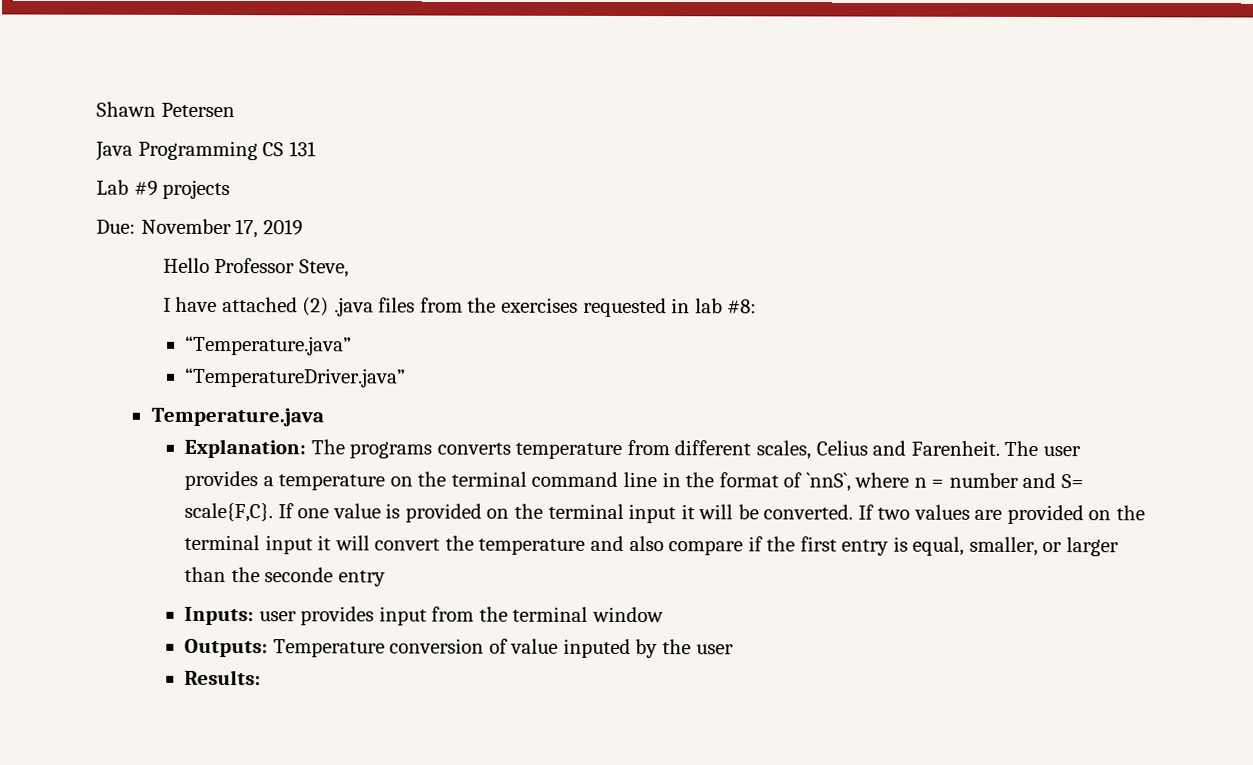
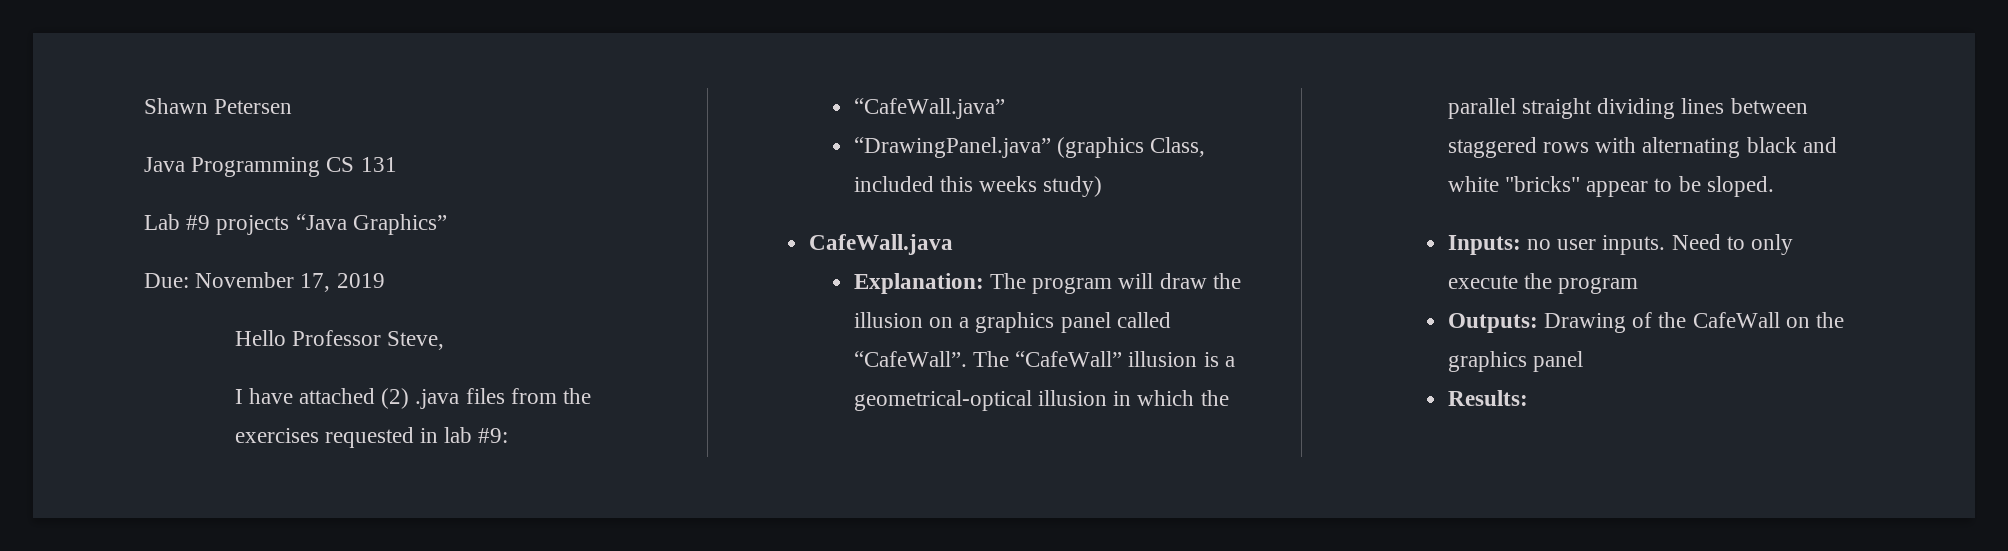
- Lab #9 projects
+ Lab #9 projects “Java Graphics”
- I have attached (2) .java files from the exercises requested in lab #8:
- “Temperature.java”
- “TemperatureDriver.java”
- Temperature.java
- Explanation: The programs converts temperature from different scales, Celius and Farenheit. The user provides a temperature on the terminal command line in the format of `nnS`, where n = number and S= scale{F,C}. If one value is provided on the terminal input it will be converted. If two values are provided on the terminal input it will convert the temperature and also compare if the first entry is equal, smaller, or larger than the seconde entry
- Inputs: user provides input from the terminal window
- Outputs: Temperature conversion of value inputed by the user
+ I have attached (2) .java files from the exercises requested in lab #9:
+ “CafeWall.java”
+ “DrawingPanel.java” (graphics Class, included this weeks study)
+ CafeWall.java
+ Explanation: The program will draw the illusion on a graphics panel called “CafeWall”. The “CafeWall” illusion is a geometrical-optical illusion in which the parallel straight dividing lines between staggered rows with alternating black and white "bricks" appear to be sloped.
+ Inputs: no user inputs. Need to only execute the program
+ Outputs: Drawing of the CafeWall on the graphics panel

